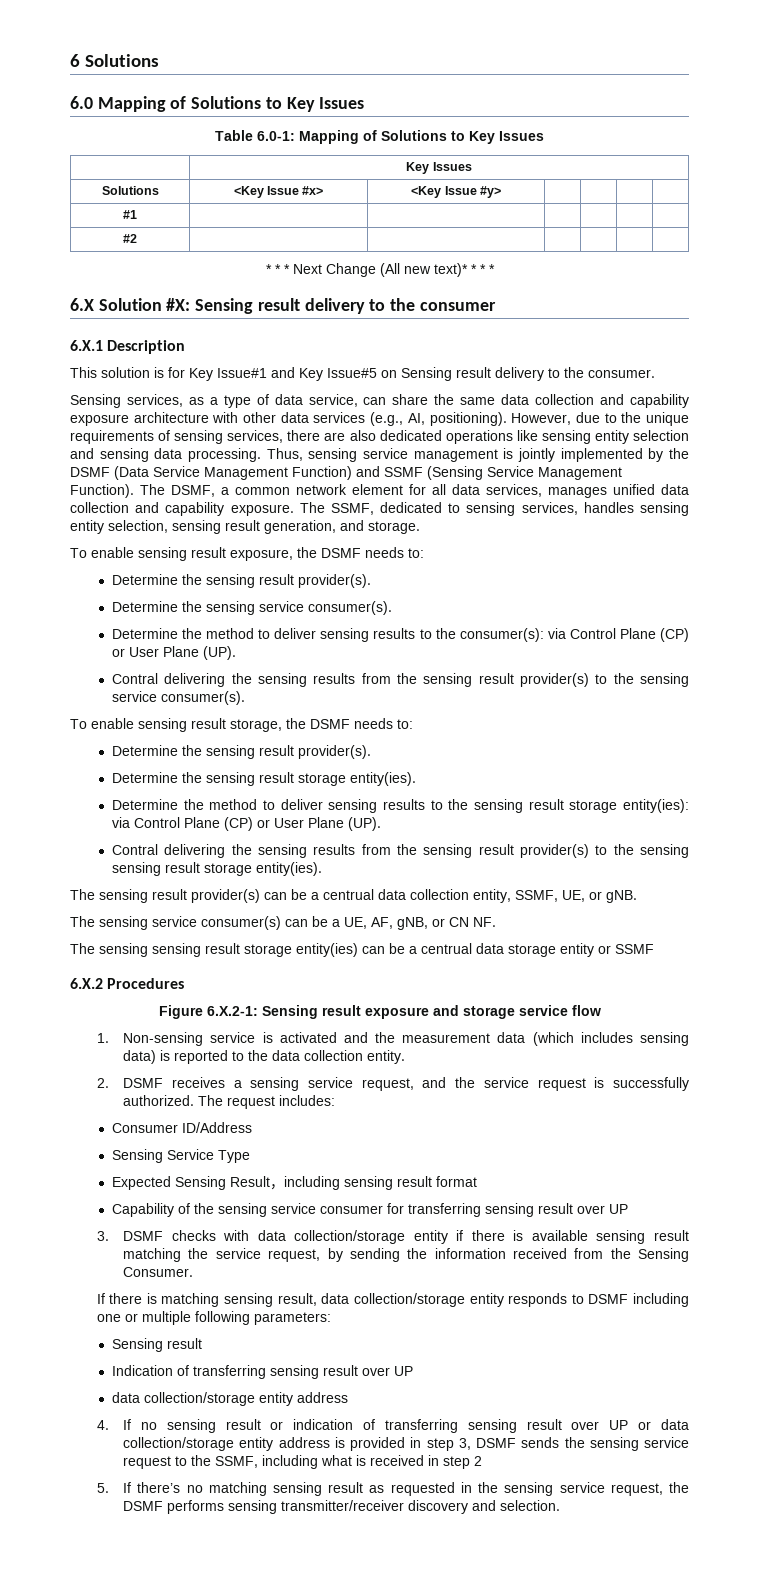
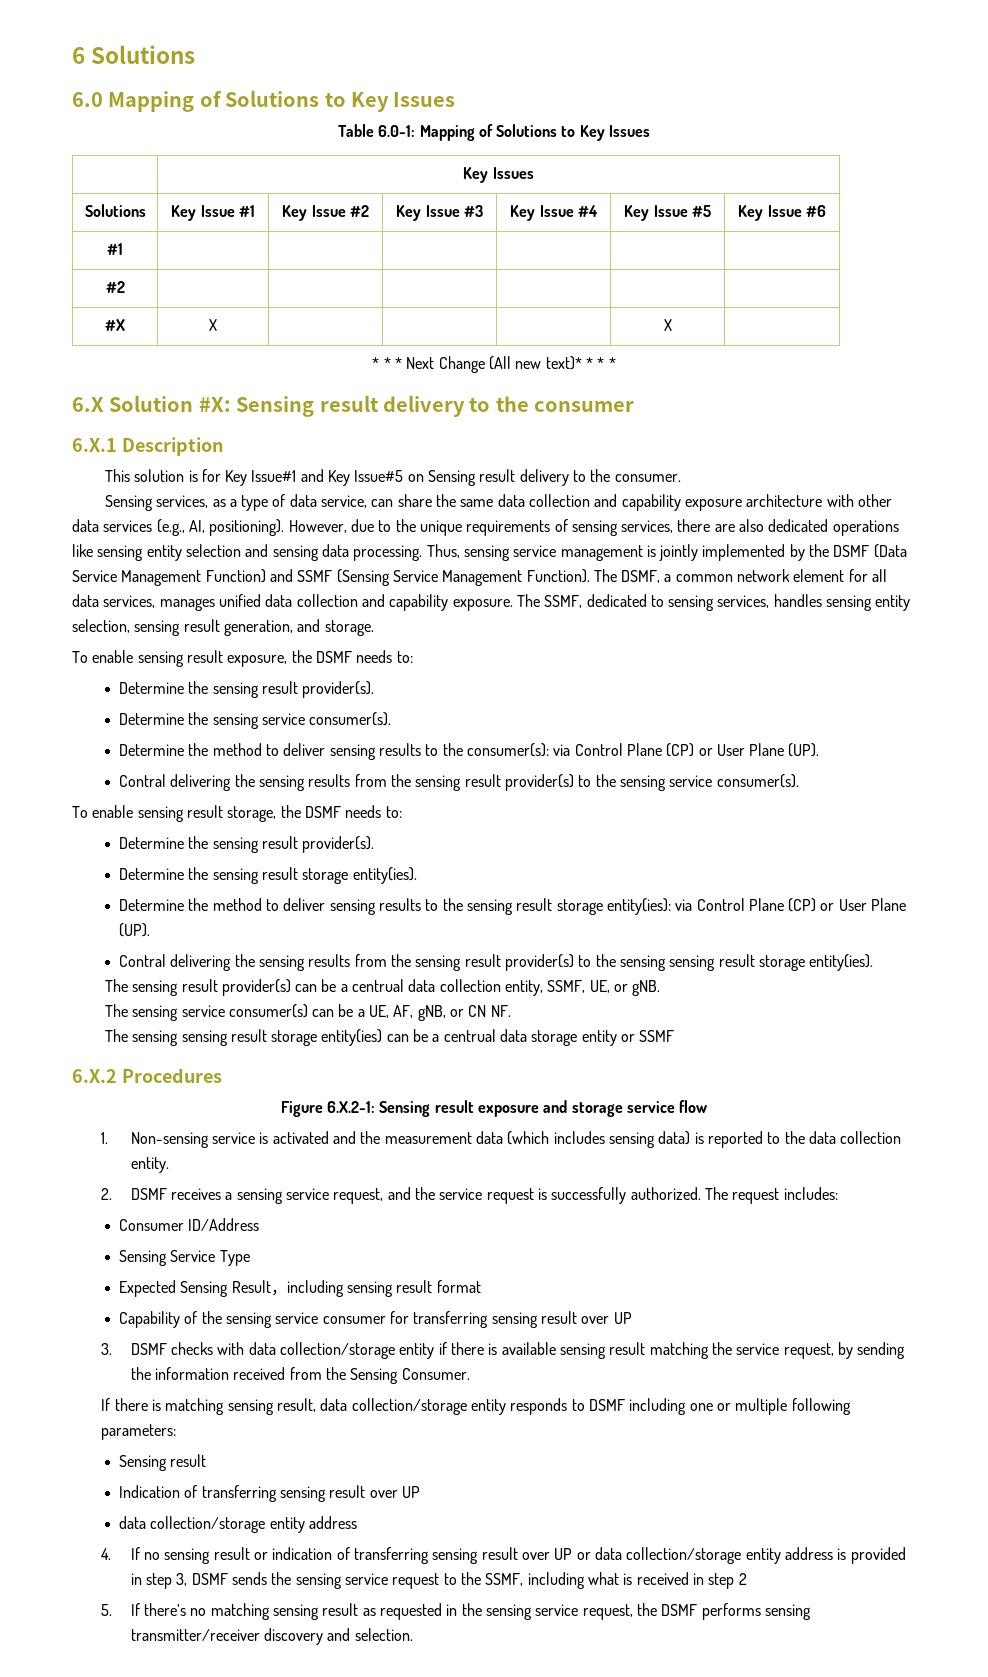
- Solutions | <Key Issue #x> | <Key Issue #y> | | | |
+ Solutions | Key Issue #1 | Key Issue #2 | Key Issue #3 | Key Issue #4 | Key Issue #5 | Key Issue #6
+ #X | X | | | | X |

